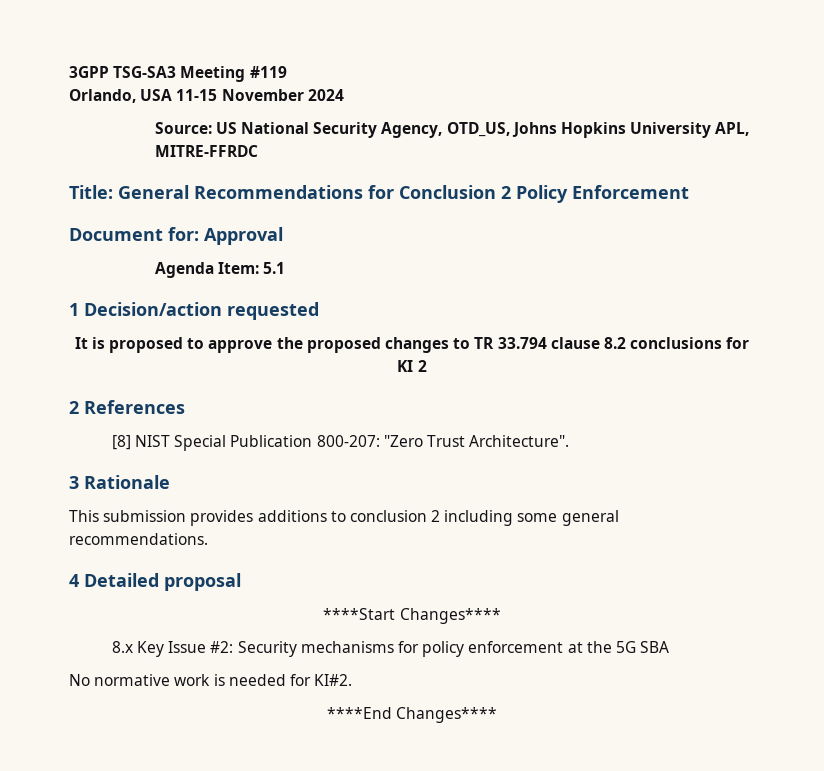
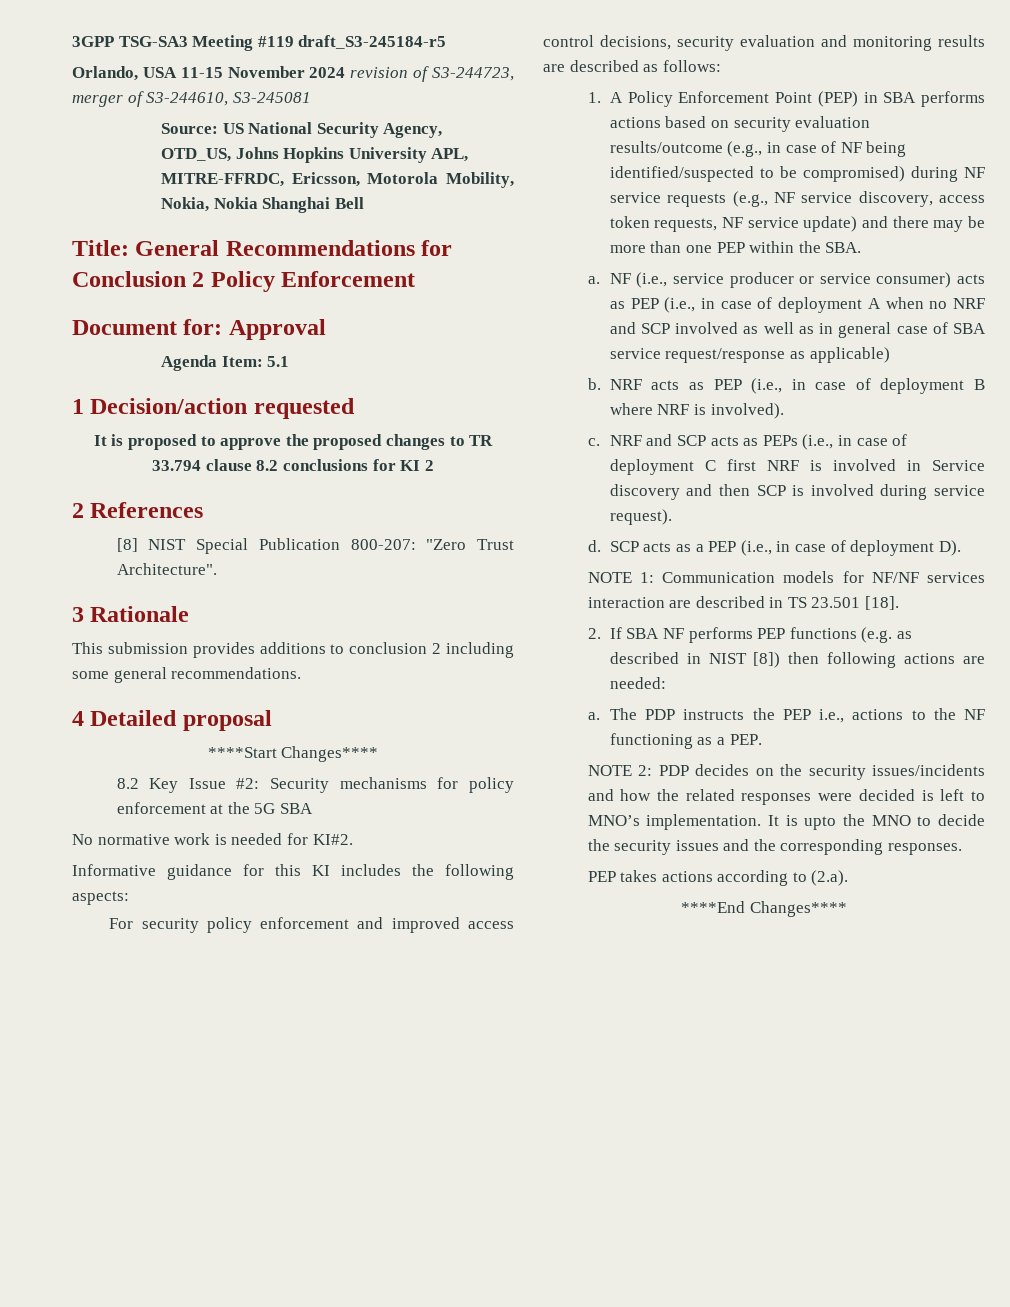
- 3GPP TSG-SA3 Meeting #119
+ 3GPP TSG-SA3 Meeting #119 draft_S3-245184-r5
- Orlando, USA 11-15 November 2024
+ Orlando, USA 11-15 November 2024 revision of S3-244723, merger of S3-244610, S3-245081
- Source: US National Security Agency, OTD_US, Johns Hopkins University APL, MITRE-FFRDC
+ Source: US National Security Agency, OTD_US, Johns Hopkins University APL, MITRE-FFRDC, Ericsson, Motorola Mobility, Nokia, Nokia Shanghai Bell
- 8.x Key Issue #2: Security mechanisms for policy enforcement at the 5G SBA
+ 8.2 Key Issue #2: Security mechanisms for policy enforcement at the 5G SBA
+ Informative guidance for this KI includes the following aspects:
+ For security policy enforcement and improved access control decisions, security evaluation and monitoring results are described as follows:
+ 1. A Policy Enforcement Point (PEP) in SBA performs actions based on security evaluation results/outcome (e.g., in case of NF being identified/suspected to be compromised) during NF service requests (e.g., NF service discovery, access token requests, NF service update) and there may be more than one PEP within the SBA.
+ a. NF (i.e., service producer or service consumer) acts as PEP (i.e., in case of deployment A when no NRF and SCP involved as well as in general case of SBA service request/response as applicable)
+ b. NRF acts as PEP (i.e., in case of deployment B where NRF is involved).
+ c. NRF and SCP acts as PEPs (i.e., in case of deployment C first NRF is involved in Service discovery and then SCP is involved during service request).
+ d. SCP acts as a PEP (i.e., in case of deployment D).
+ NOTE 1: Communication models for NF/NF services interaction are described in TS 23.501 [18].
+ 2. If SBA NF performs PEP functions (e.g. as described in NIST [8]) then following actions are needed:
+ a. The PDP instructs the PEP i.e., actions to the NF functioning as a PEP.
+ NOTE 2: PDP decides on the security issues/incidents and how the related responses were decided is left to MNO’s implementation. It is upto the MNO to decide the security issues and the corresponding responses.
+ PEP takes actions according to (2.a).

